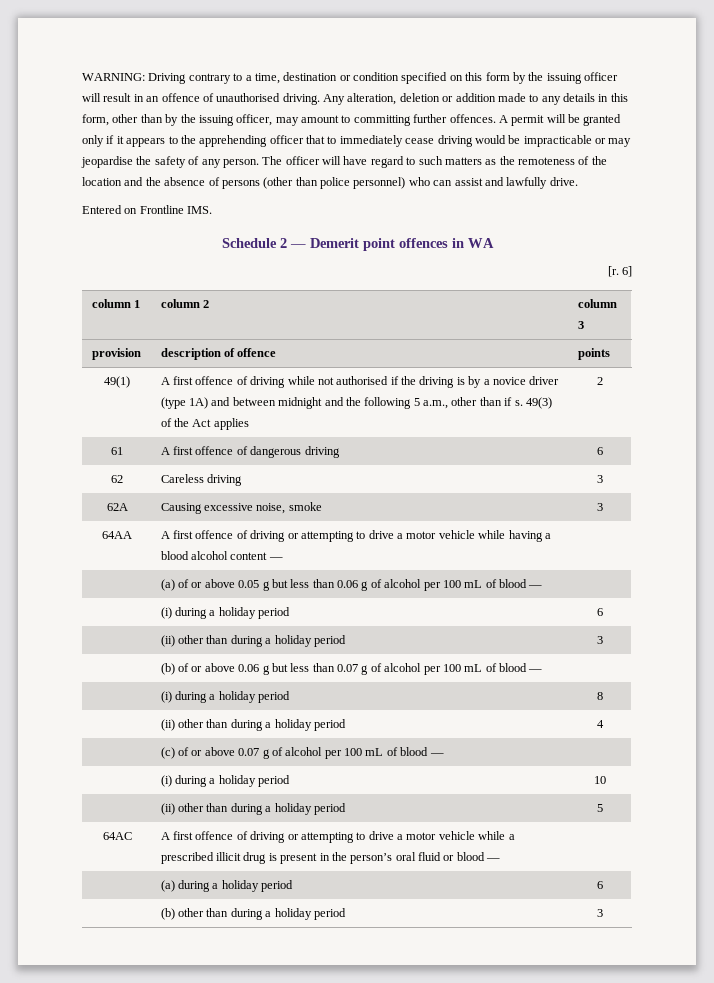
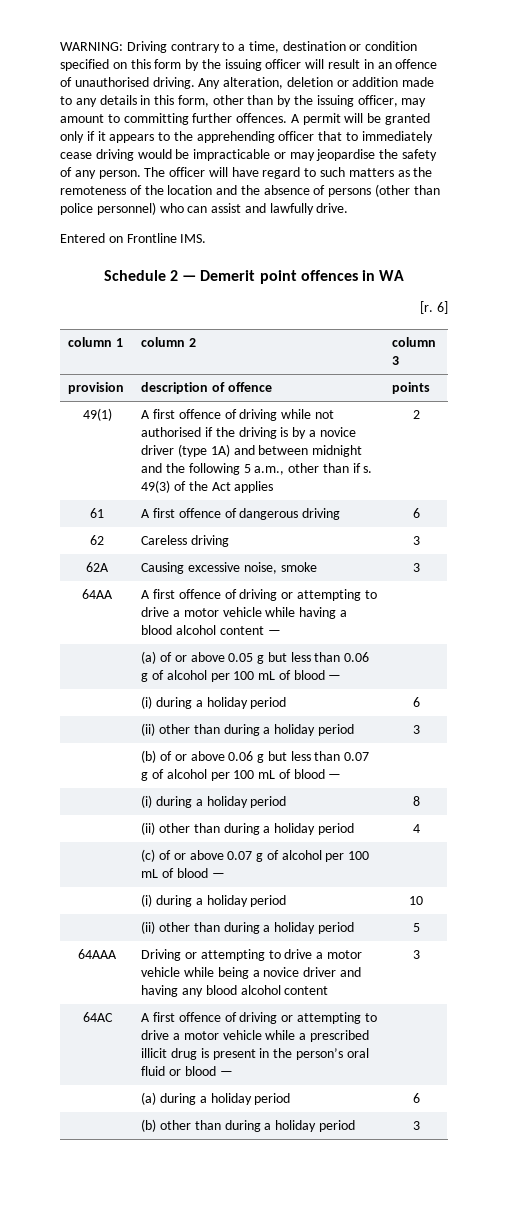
+ 64AAA | Driving or attempting to drive a motor vehicle while being a novice driver and having any blood alcohol content | 3

